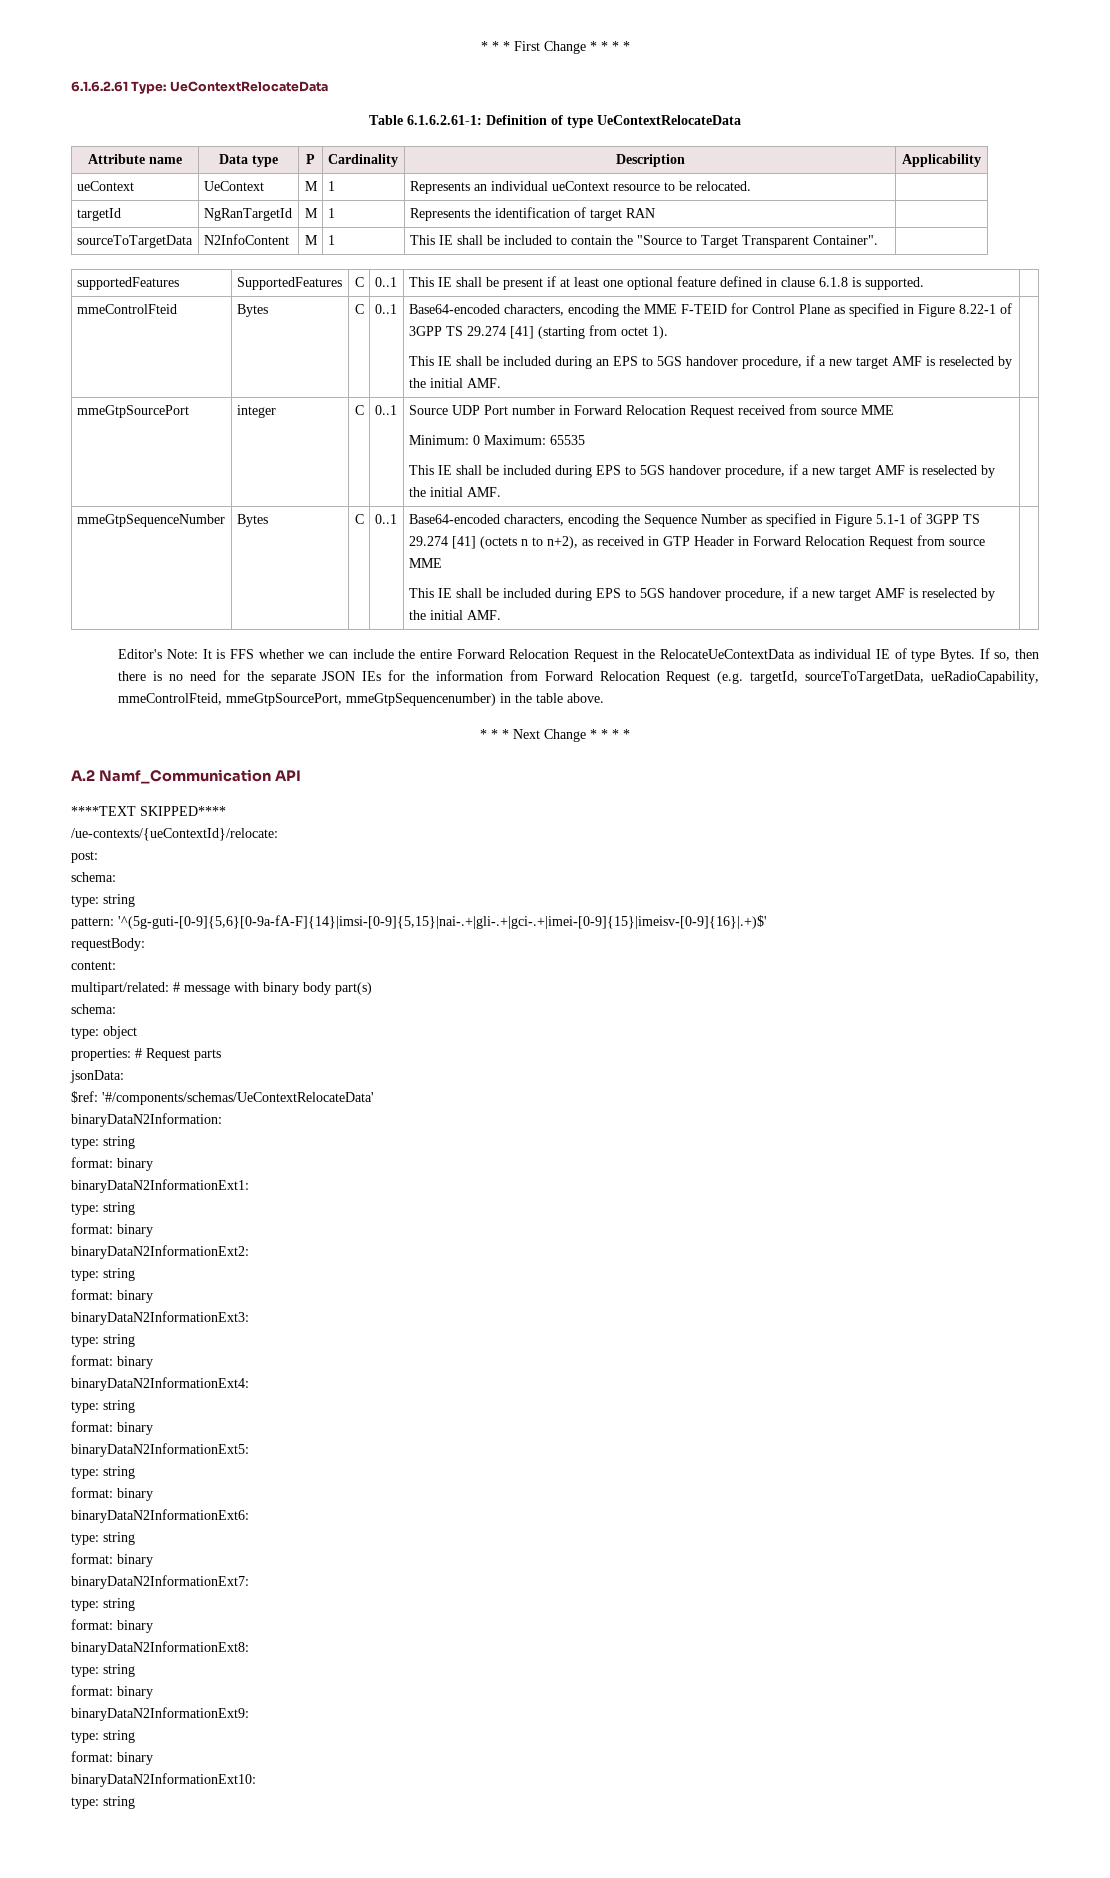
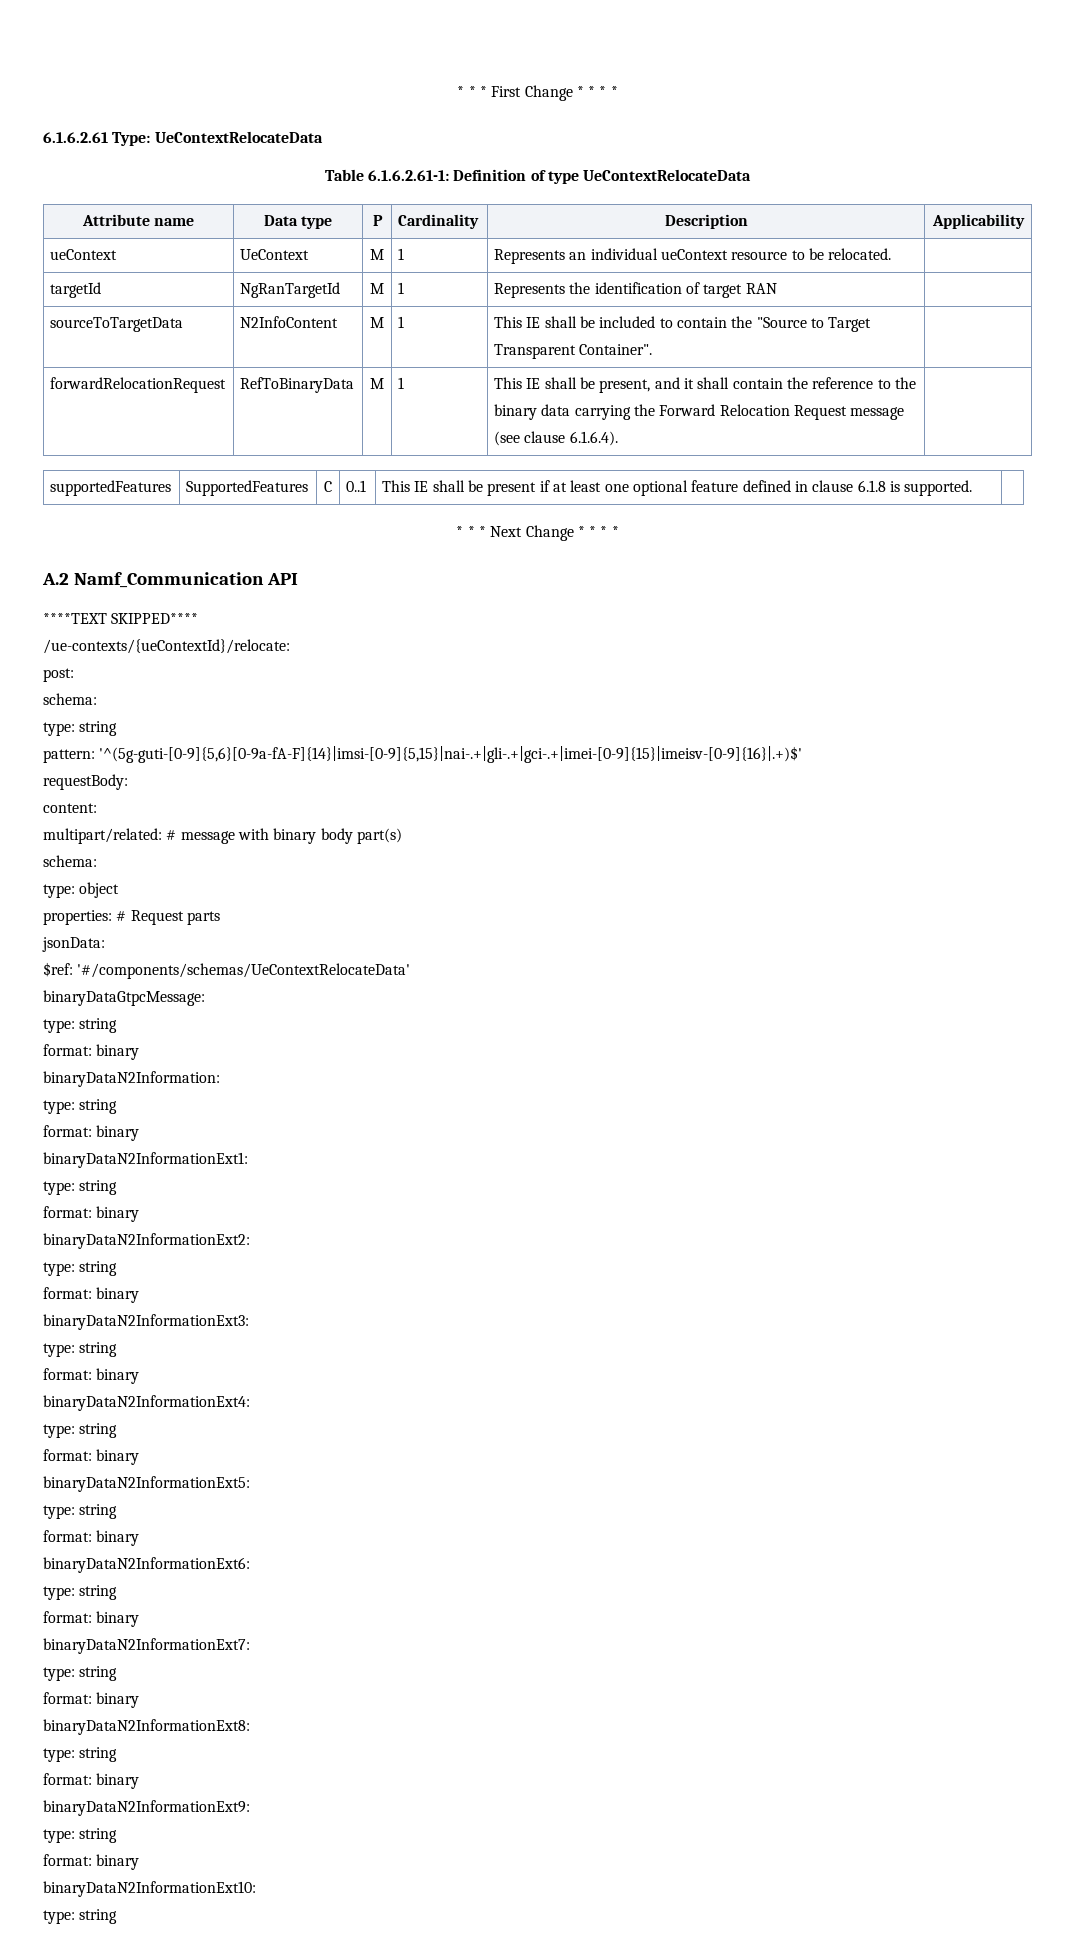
+ forwardRelocationRequest | RefToBinaryData | M | 1 | This IE shall be present, and it shall contain the reference to the binary data carrying the Forward Relocation Request message (see clause 6.1.6.4). |
- mmeControlFteid | Bytes | C | 0..1 | Base64-encoded characters, encoding the MME F-TEID for Control Plane as specified in Figure 8.22-1 of 3GPP TS 29.274 [41] (starting from octet 1).
- This IE shall be included during an EPS to 5GS handover procedure, if a new target AMF is reselected by the initial AMF. |
- mmeGtpSourcePort | integer | C | 0..1 | Source UDP Port number in Forward Relocation Request received from source MME
- Minimum: 0 Maximum: 65535
- This IE shall be included during EPS to 5GS handover procedure, if a new target AMF is reselected by the initial AMF. |
- mmeGtpSequenceNumber | Bytes | C | 0..1 | Base64-encoded characters, encoding the Sequence Number as specified in Figure 5.1-1 of 3GPP TS 29.274 [41] (octets n to n+2), as received in GTP Header in Forward Relocation Request from source MME
- This IE shall be included during EPS to 5GS handover procedure, if a new target AMF is reselected by the initial AMF. |
- Editor's Note: It is FFS whether we can include the entire Forward Relocation Request in the RelocateUeContextData as individual IE of type Bytes. If so, then there is no need for the separate JSON IEs for the information from Forward Relocation Request (e.g. targetId, sourceToTargetData, ueRadioCapability, mmeControlFteid, mmeGtpSourcePort, mmeGtpSequencenumber) in the table above.
+ binaryDataGtpcMessage:
+ type: string
+ format: binary

